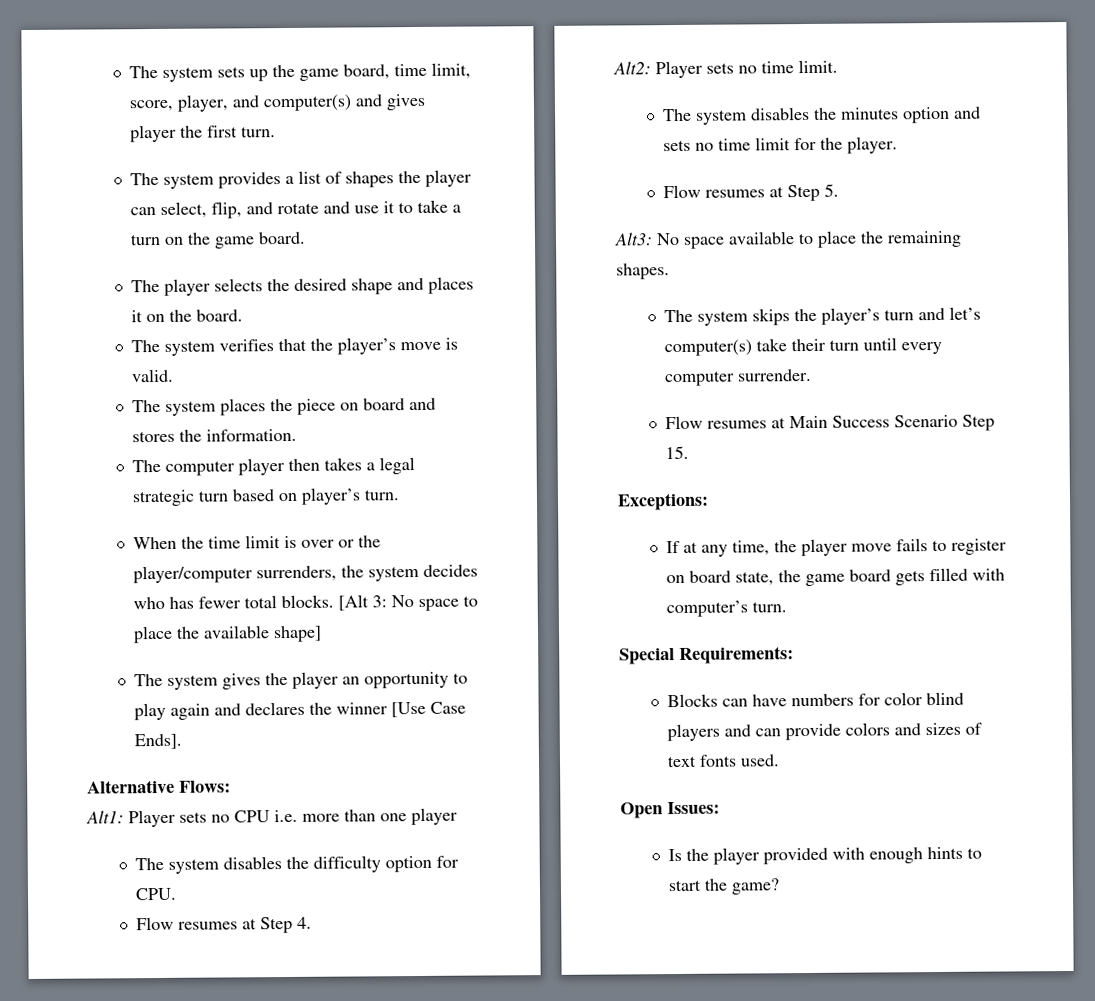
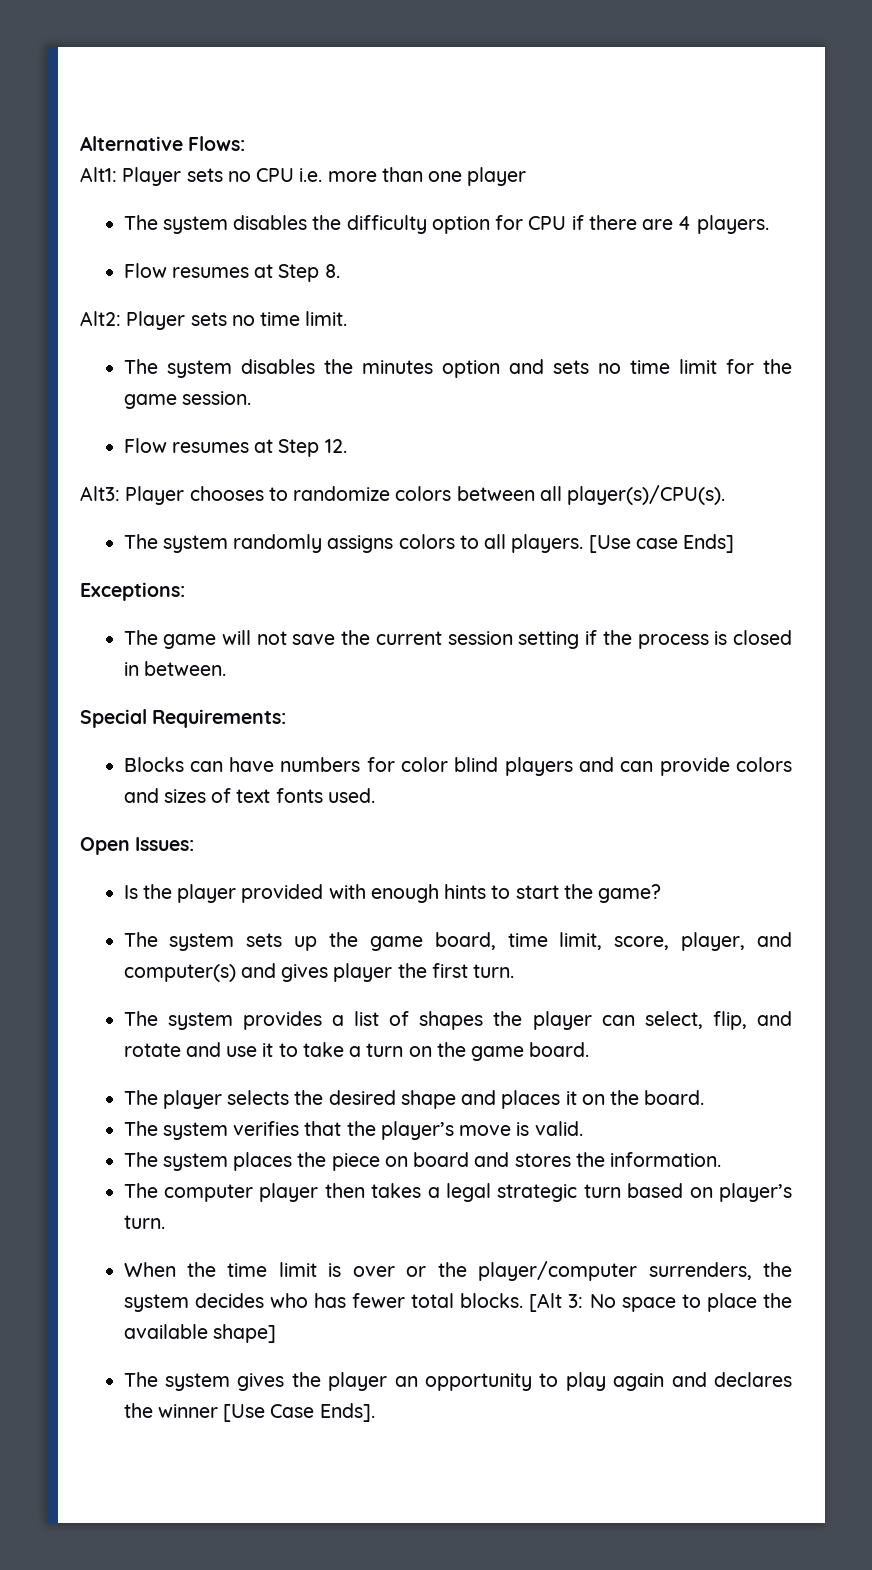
+ Alternative Flows:
+ Alt1: Player sets no CPU i.e. more than one player
+ The system disables the difficulty option for CPU if there are 4 players.
+ Flow resumes at Step 8.
+ Alt2: Player sets no time limit.
+ The system disables the minutes option and sets no time limit for the game session.
+ Flow resumes at Step 12.
+ Alt3: Player chooses to randomize colors between all player(s)/CPU(s).
+ The system randomly assigns colors to all players. [Use case Ends]
+ Exceptions:
+ The game will not save the current session setting if the process is closed in between.
+ Special Requirements:
+ Blocks can have numbers for color blind players and can provide colors and sizes of text fonts used.
+ Open Issues:
+ Is the player provided with enough hints to start the game?
- Alternative Flows:
- Alt1: Player sets no CPU i.e. more than one player
- The system disables the difficulty option for CPU.
- Flow resumes at Step 4.
- Alt2: Player sets no time limit.
- The system disables the minutes option and sets no time limit for the player.
- Flow resumes at Step 5.
- Alt3: No space available to place the remaining shapes.
- The system skips the player’s turn and let’s computer(s) take their turn until every computer surrender.
- Flow resumes at Main Success Scenario Step 15.
- Exceptions:
- If at any time, the player move fails to register on board state, the game board gets filled with computer’s turn.
- Special Requirements:
- Blocks can have numbers for color blind players and can provide colors and sizes of text fonts used.
- Open Issues:
- Is the player provided with enough hints to start the game?

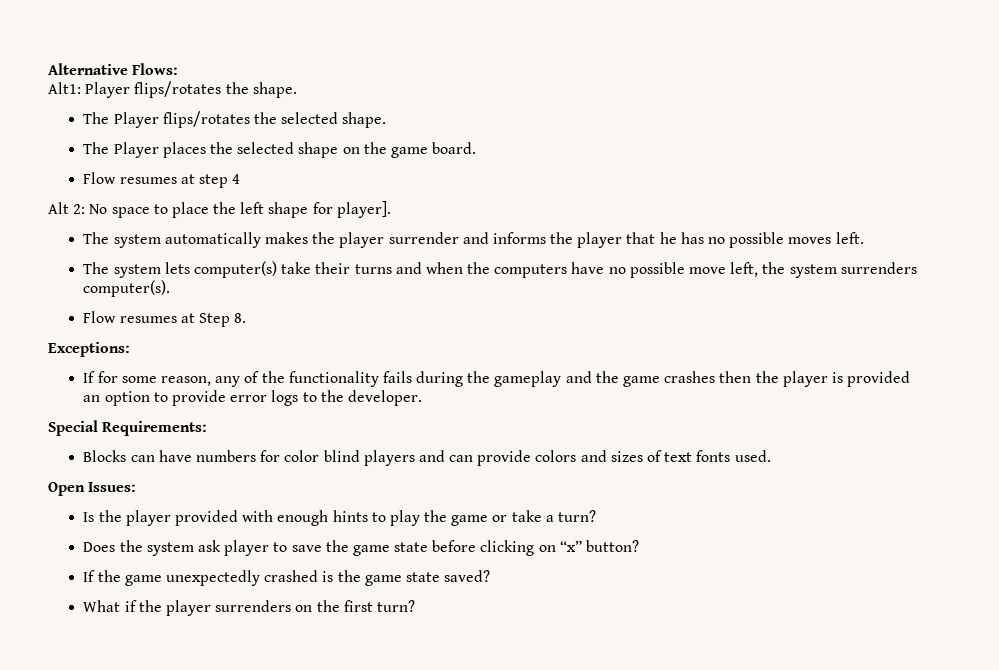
- Alt1: Player sets no CPU i.e. more than one player
- The system disables the difficulty option for CPU if there are 4 players.
+ Alt1: Player flips/rotates the shape.
+ The Player flips/rotates the selected shape.
+ The Player places the selected shape on the game board.
+ Flow resumes at step 4
+ Alt 2: No space to place the left shape for player].
+ The system automatically makes the player surrender and informs the player that he has no possible moves left.
+ The system lets computer(s) take their turns and when the computers have no possible move left, the system surrenders computer(s).
- Alt2: Player sets no time limit.
- The system disables the minutes option and sets no time limit for the game session.
- Flow resumes at Step 12.
- Alt3: Player chooses to randomize colors between all player(s)/CPU(s).
- The system randomly assigns colors to all players. [Use case Ends]
  Exceptions:
- The game will not save the current session setting if the process is closed in between.
+ If for some reason, any of the functionality fails during the gameplay and the game crashes then the player is provided an option to provide error logs to the developer.
- Is the player provided with enough hints to start the game?
- The system sets up the game board, time limit, score, player, and computer(s) and gives player the first turn.
- The system provides a list of shapes the player can select, flip, and rotate and use it to take a turn on the game board.
- The player selects the desired shape and places it on the board.
- The system verifies that the player’s move is valid.
- The system places the piece on board and stores the information.
- The computer player then takes a legal strategic turn based on player’s turn.
- When the time limit is over or the player/computer surrenders, the system decides who has fewer total blocks. [Alt 3: No space to place the available shape]
- The system gives the player an opportunity to play again and declares the winner [Use Case Ends].
+ Is the player provided with enough hints to play the game or take a turn?
+ Does the system ask player to save the game state before clicking on “x” button?
+ If the game unexpectedly crashed is the game state saved?
+ What if the player surrenders on the first turn?

